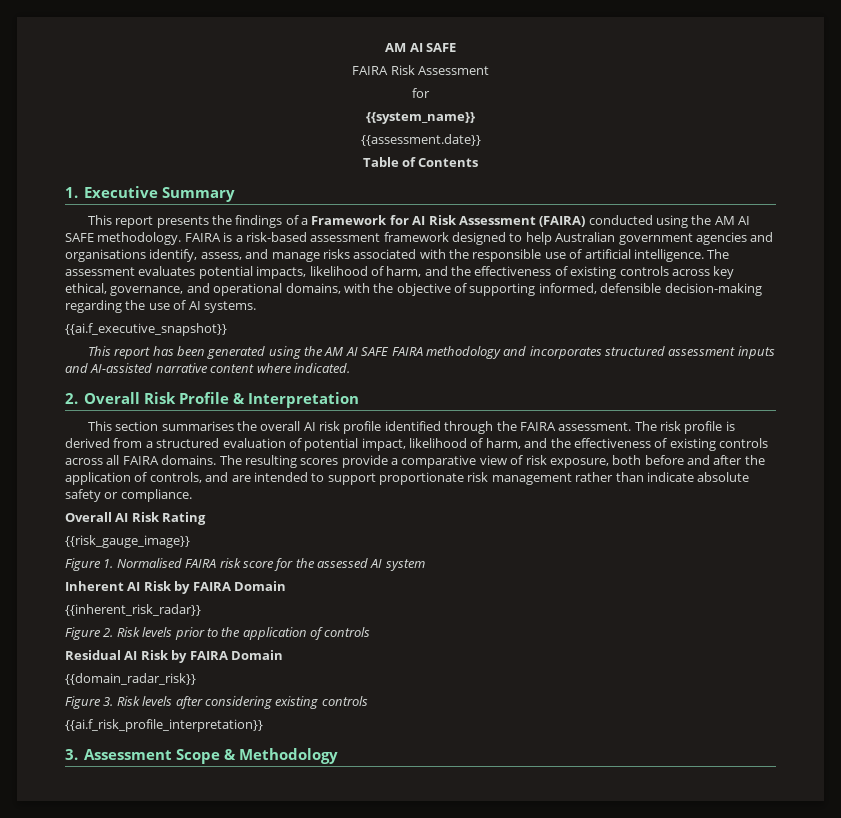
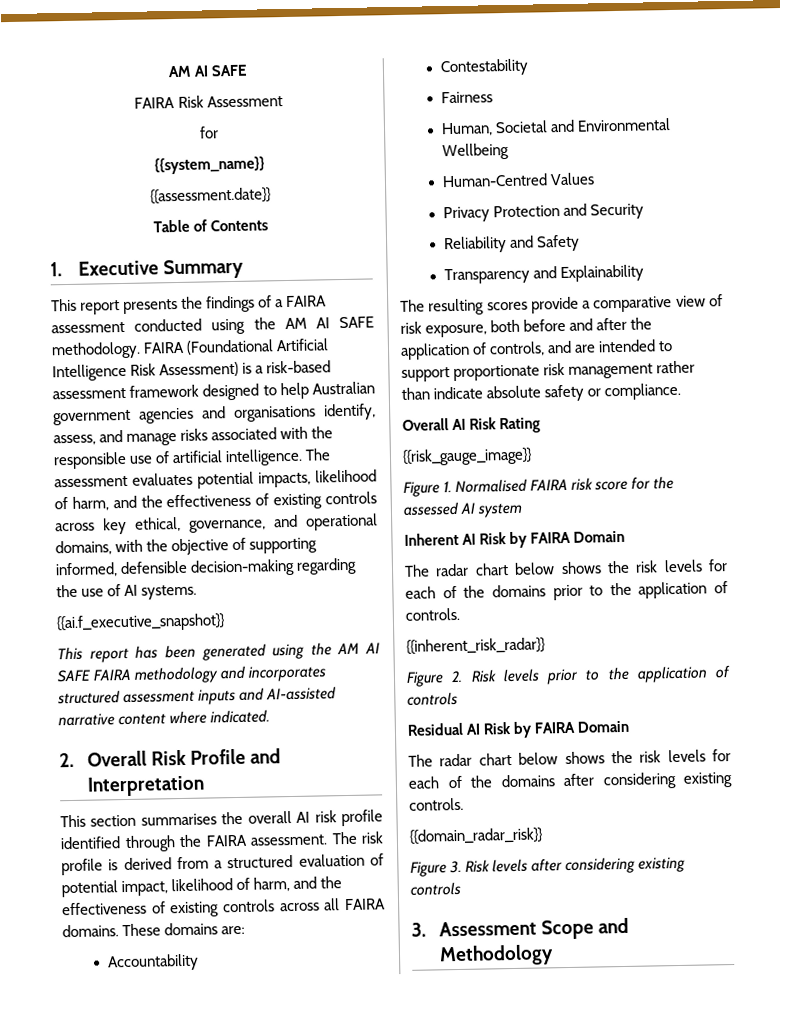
- This report presents the findings of a Framework for AI Risk Assessment (FAIRA) conducted using the AM AI SAFE methodology.
+ This report presents the findings of a FAIRA assessment conducted using the AM AI SAFE methodology.
- FAIRA is a risk-based assessment framework designed to help Australian government agencies and organisations identify, assess, and manage risks associated with the responsible use of artificial intelligence.
+ FAIRA (Foundational Artificial Intelligence Risk Assessment) is a risk-based assessment framework designed to help Australian government agencies and organisations identify, assess, and manage risks associated with the responsible use of artificial intelligence.
- 2. Overall Risk Profile & Interpretation
+ 2. Overall Risk Profile and Interpretation
- The risk profile is derived from a structured evaluation of potential impact, likelihood of harm, and the effectiveness of existing controls across all FAIRA domains. The resulting scores provide a comparative view of risk exposure, both before and after the application of controls, and are intended to support proportionate risk management rather than indicate absolute safety or compliance.
+ The risk profile is derived from a structured evaluation of potential impact, likelihood of harm, and the effectiveness of existing controls across all FAIRA domains. These domains are:
+ Accountability
+ Contestability
+ Fairness
+ Human, Societal and Environmental Wellbeing
+ Human-Centred Values
+ Privacy Protection and Security
+ Reliability and Safety
+ Transparency and Explainability
+ The resulting scores provide a comparative view of risk exposure, both before and after the application of controls, and are intended to support proportionate risk management rather than indicate absolute safety or compliance.
+ The radar chart below shows the risk levels for each of the domains prior to the application of controls.
+ The radar chart below shows the risk levels for each of the domains after considering existing controls.
- {{ai.f_risk_profile_interpretation}}
- 3. Assessment Scope & Methodology
+ 3. Assessment Scope and Methodology

